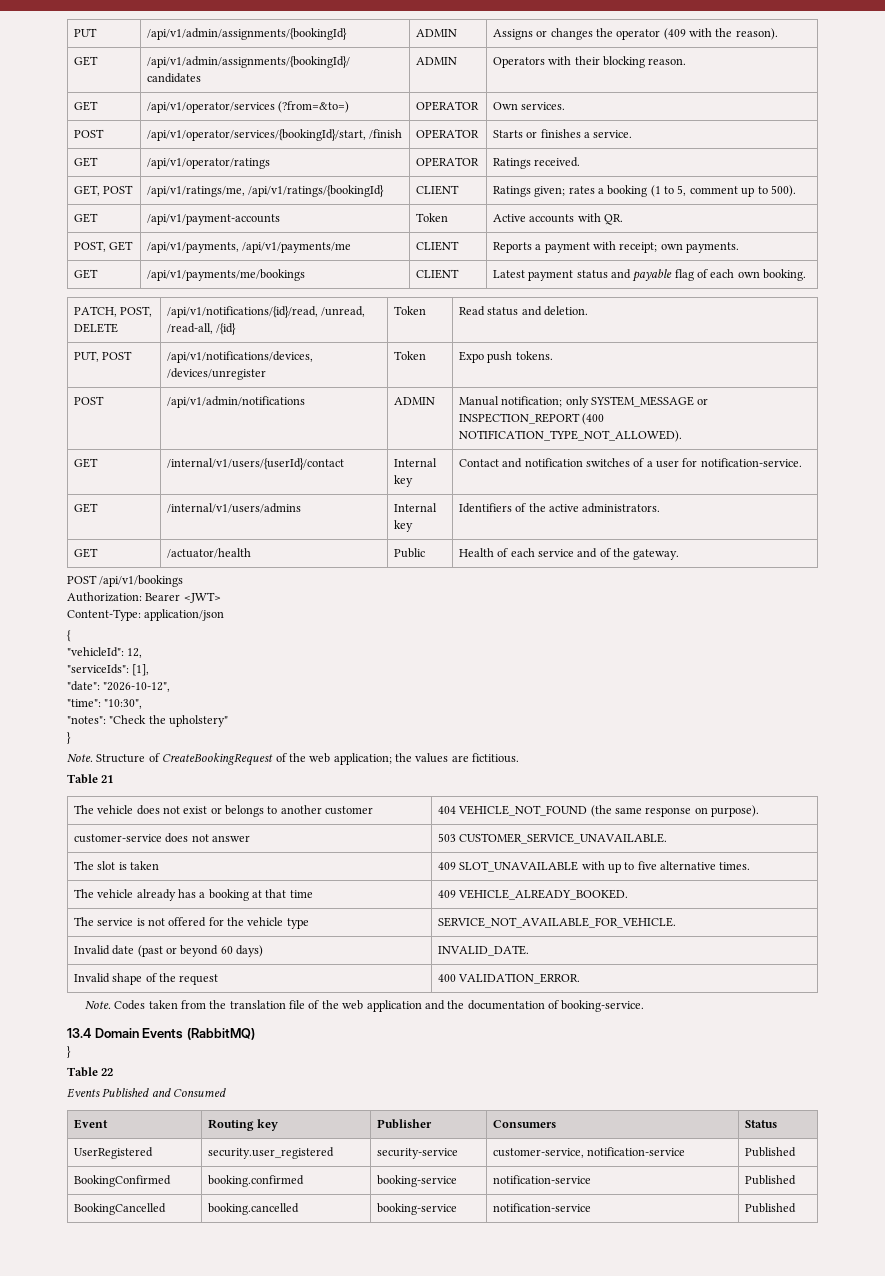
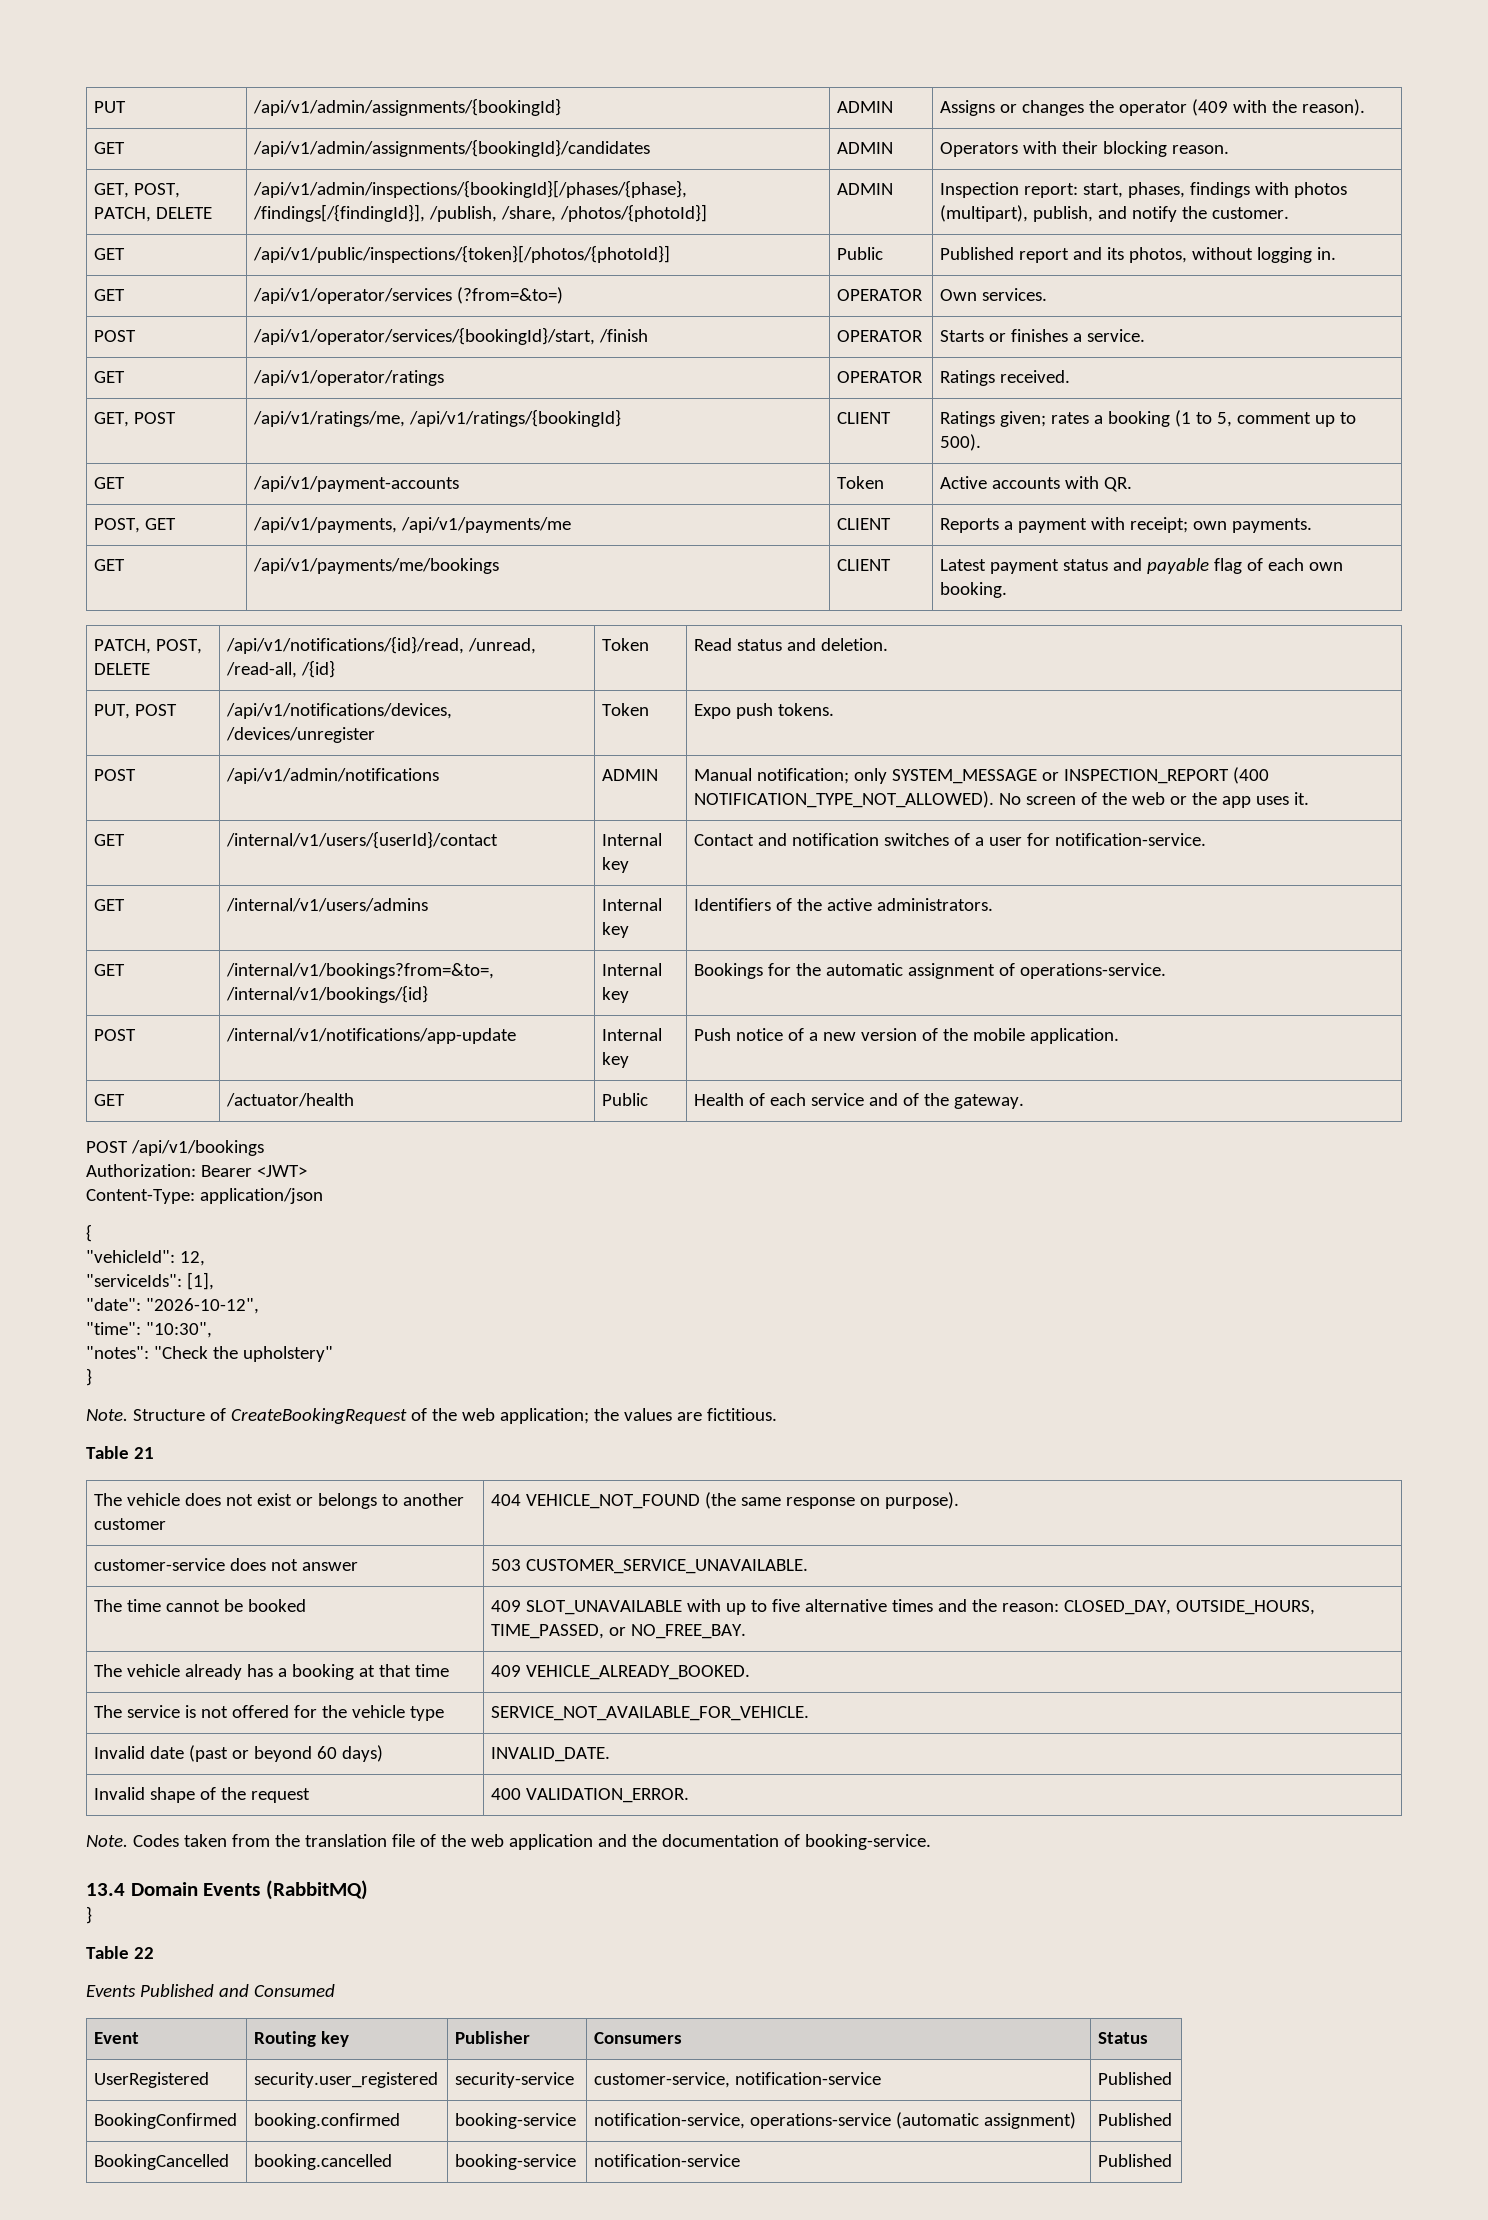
+ GET, POST, PATCH, DELETE | /api/v1/admin/inspections/{bookingId}[/phases/{phase}, /findings[/{findingId}], /publish, /share, /photos/{photoId}] | ADMIN | Inspection report: start, phases, findings with photos (multipart), publish, and notify the customer.
+ GET | /api/v1/public/inspections/{token}[/photos/{photoId}] | Public | Published report and its photos, without logging in.
- POST | /api/v1/admin/notifications | ADMIN | Manual notification; only SYSTEM_MESSAGE or INSPECTION_REPORT (400 NOTIFICATION_TYPE_NOT_ALLOWED).
+ POST | /api/v1/admin/notifications | ADMIN | Manual notification; only SYSTEM_MESSAGE or INSPECTION_REPORT (400 NOTIFICATION_TYPE_NOT_ALLOWED). No screen of the web or the app uses it.
+ GET | /internal/v1/bookings?from=&to=, /internal/v1/bookings/{id} | Internal key | Bookings for the automatic assignment of operations-service.
+ POST | /internal/v1/notifications/app-update | Internal key | Push notice of a new version of the mobile application.
- The slot is taken | 409 SLOT_UNAVAILABLE with up to five alternative times.
+ The time cannot be booked | 409 SLOT_UNAVAILABLE with up to five alternative times and the reason: CLOSED_DAY, OUTSIDE_HOURS, TIME_PASSED, or NO_FREE_BAY.
- BookingConfirmed | booking.confirmed | booking-service | notification-service | Published
+ BookingConfirmed | booking.confirmed | booking-service | notification-service, operations-service (automatic assignment) | Published

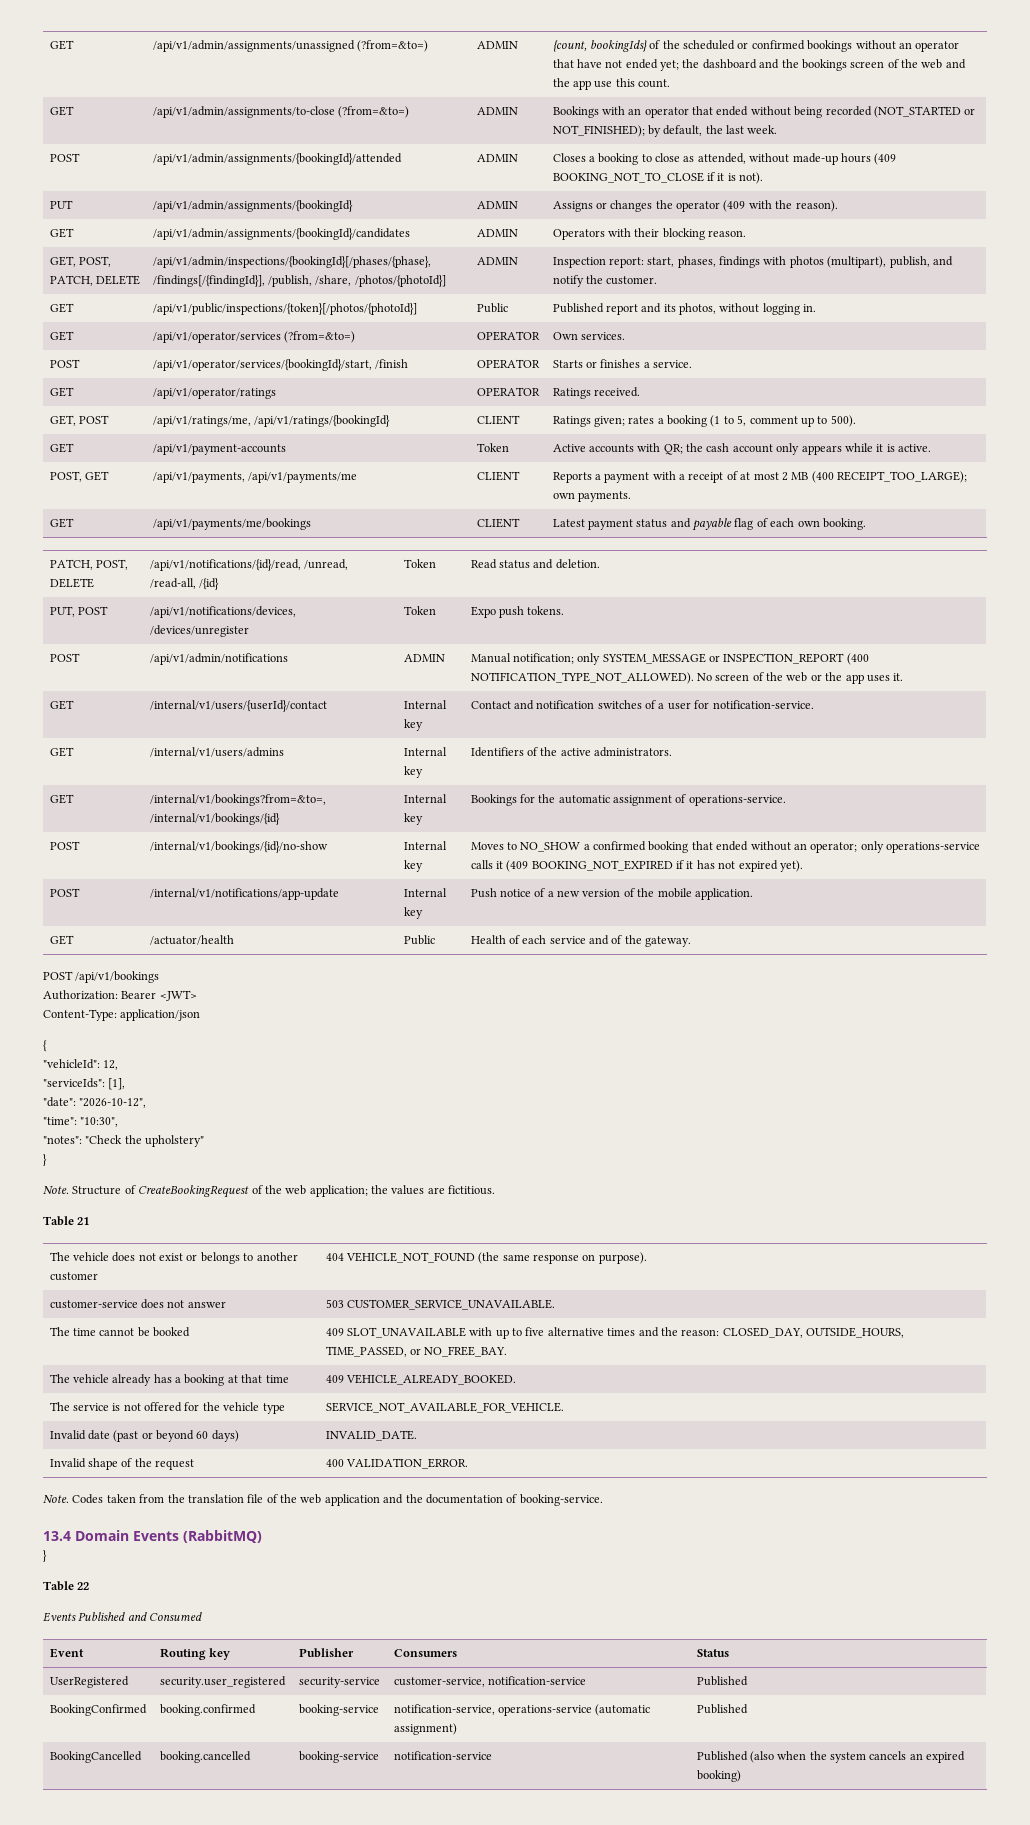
+ GET | /api/v1/admin/assignments/unassigned (?from=&to=) | ADMIN | {count, bookingIds} of the scheduled or confirmed bookings without an operator that have not ended yet; the dashboard and the bookings screen of the web and the app use this count.
+ GET | /api/v1/admin/assignments/to-close (?from=&to=) | ADMIN | Bookings with an operator that ended without being recorded (NOT_STARTED or NOT_FINISHED); by default, the last week.
+ POST | /api/v1/admin/assignments/{bookingId}/attended | ADMIN | Closes a booking to close as attended, without made-up hours (409 BOOKING_NOT_TO_CLOSE if it is not).
- GET | /api/v1/payment-accounts | Token | Active accounts with QR.
+ GET | /api/v1/payment-accounts | Token | Active accounts with QR; the cash account only appears while it is active.
- POST, GET | /api/v1/payments, /api/v1/payments/me | CLIENT | Reports a payment with receipt; own payments.
+ POST, GET | /api/v1/payments, /api/v1/payments/me | CLIENT | Reports a payment with a receipt of at most 2 MB (400 RECEIPT_TOO_LARGE); own payments.
+ POST | /internal/v1/bookings/{id}/no-show | Internal key | Moves to NO_SHOW a confirmed booking that ended without an operator; only operations-service calls it (409 BOOKING_NOT_EXPIRED if it has not expired yet).
- BookingCancelled | booking.cancelled | booking-service | notification-service | Published
+ BookingCancelled | booking.cancelled | booking-service | notification-service | Published (also when the system cancels an expired booking)

